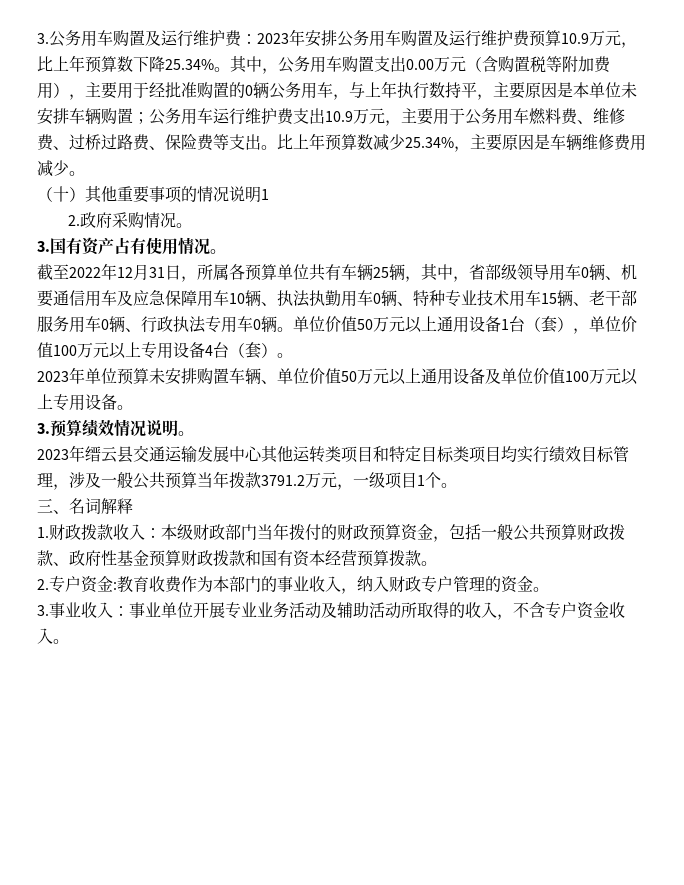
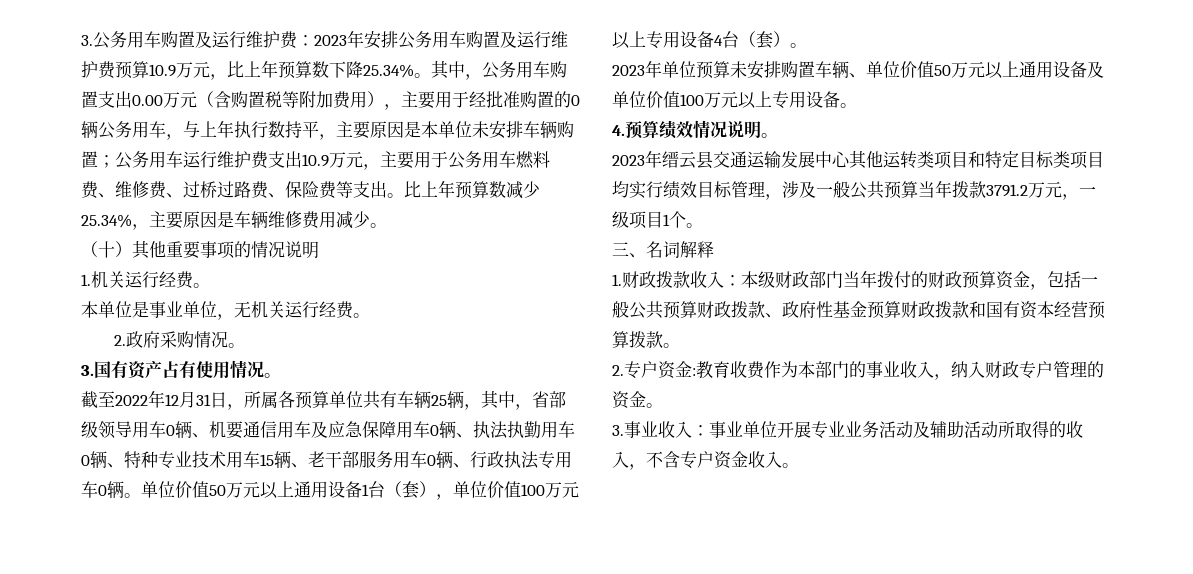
- （十）其他重要事项的情况说明1
+ （十）其他重要事项的情况说明
+ 1.机关运行经费。
+ 本单位是事业单位，无机关运行经费。
- 截至2022年12月31日，所属各预算单位共有车辆25辆，其中，省部级领导用车0辆、机要通信用车及应急保障用车10辆、执法执勤用车0辆、特种专业技术用车15辆、老干部服务用车0辆、行政执法专用车0辆。
+ 截至2022年12月31日，所属各预算单位共有车辆25辆，其中，省部级领导用车0辆、机要通信用车及应急保障用车0辆、执法执勤用车0辆、特种专业技术用车15辆、老干部服务用车0辆、行政执法专用车0辆。
- 3.预算绩效情况说明。
+ 4.预算绩效情况说明。

